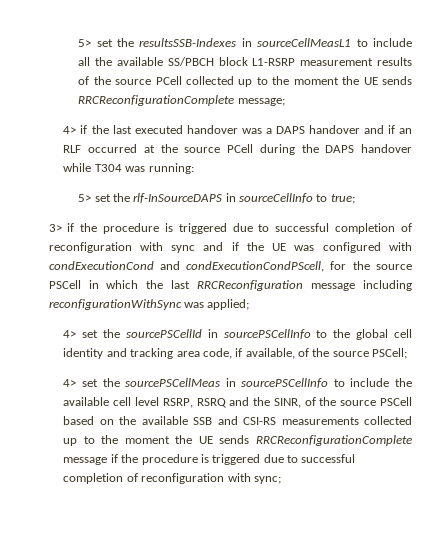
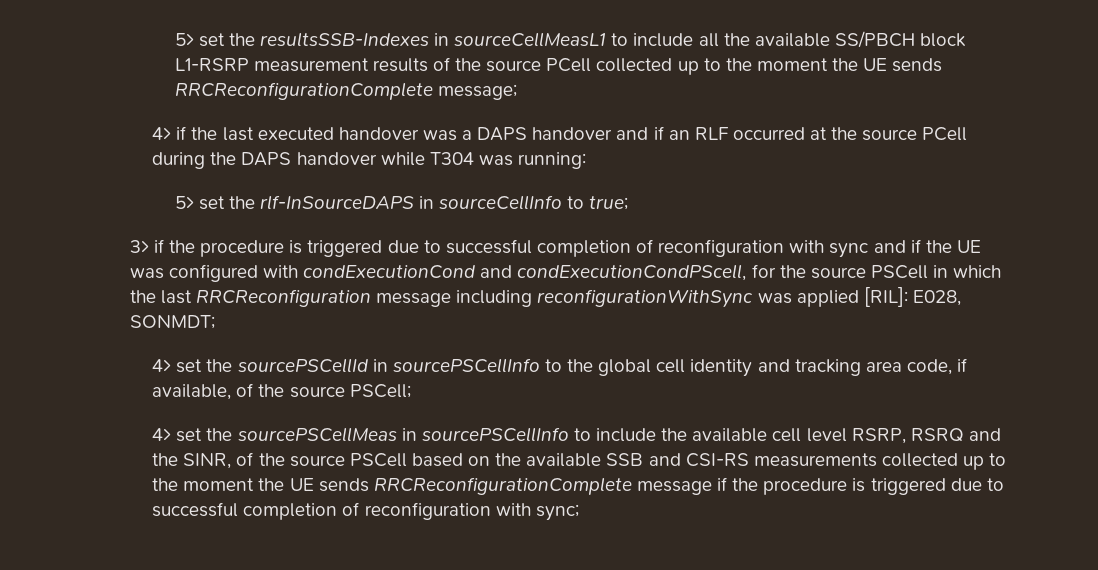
- 3> if the procedure is triggered due to successful completion of reconfiguration with sync and if the UE was configured with condExecutionCond and condExecutionCondPScell, for the source PSCell in which the last RRCReconfiguration message including reconfigurationWithSync was applied;
+ 3> if the procedure is triggered due to successful completion of reconfiguration with sync and if the UE was configured with condExecutionCond and condExecutionCondPScell, for the source PSCell in which the last RRCReconfiguration message including reconfigurationWithSync was applied [RIL]: E028, SONMDT;

